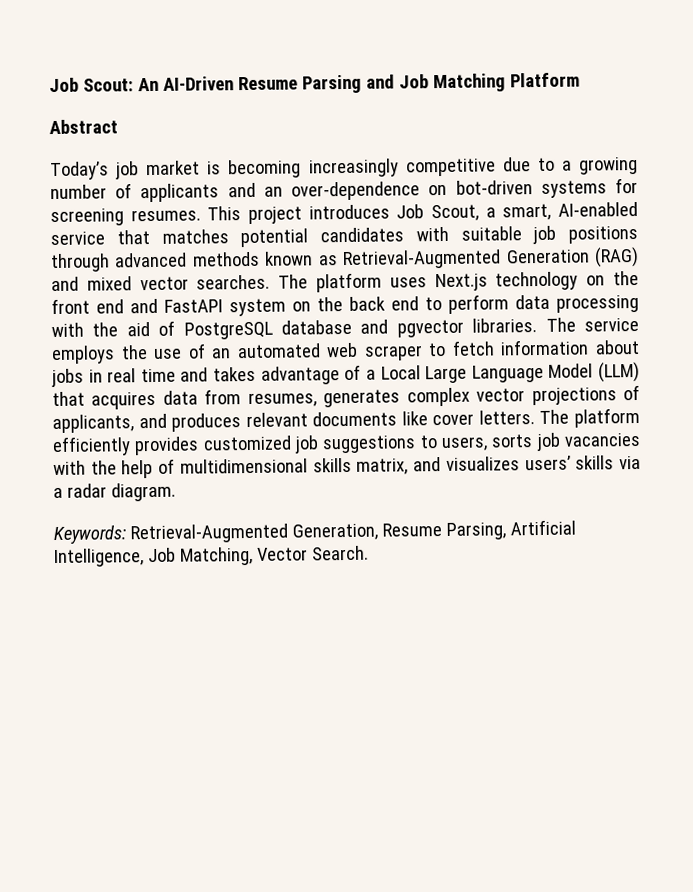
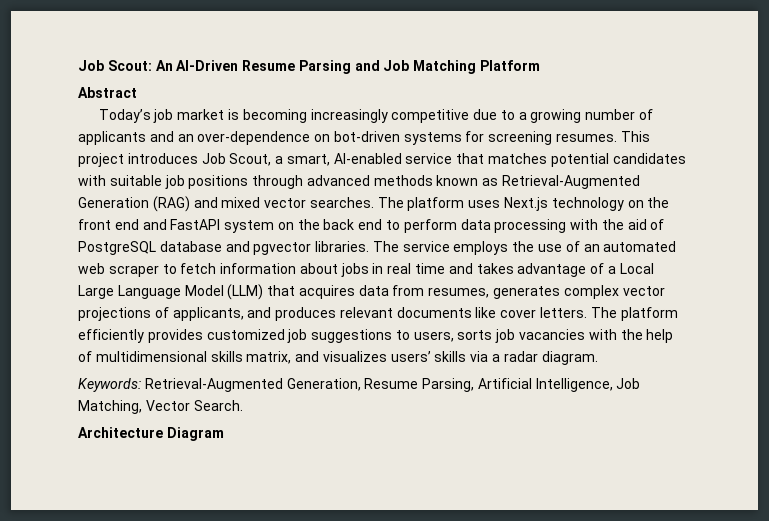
+ Architecture Diagram

